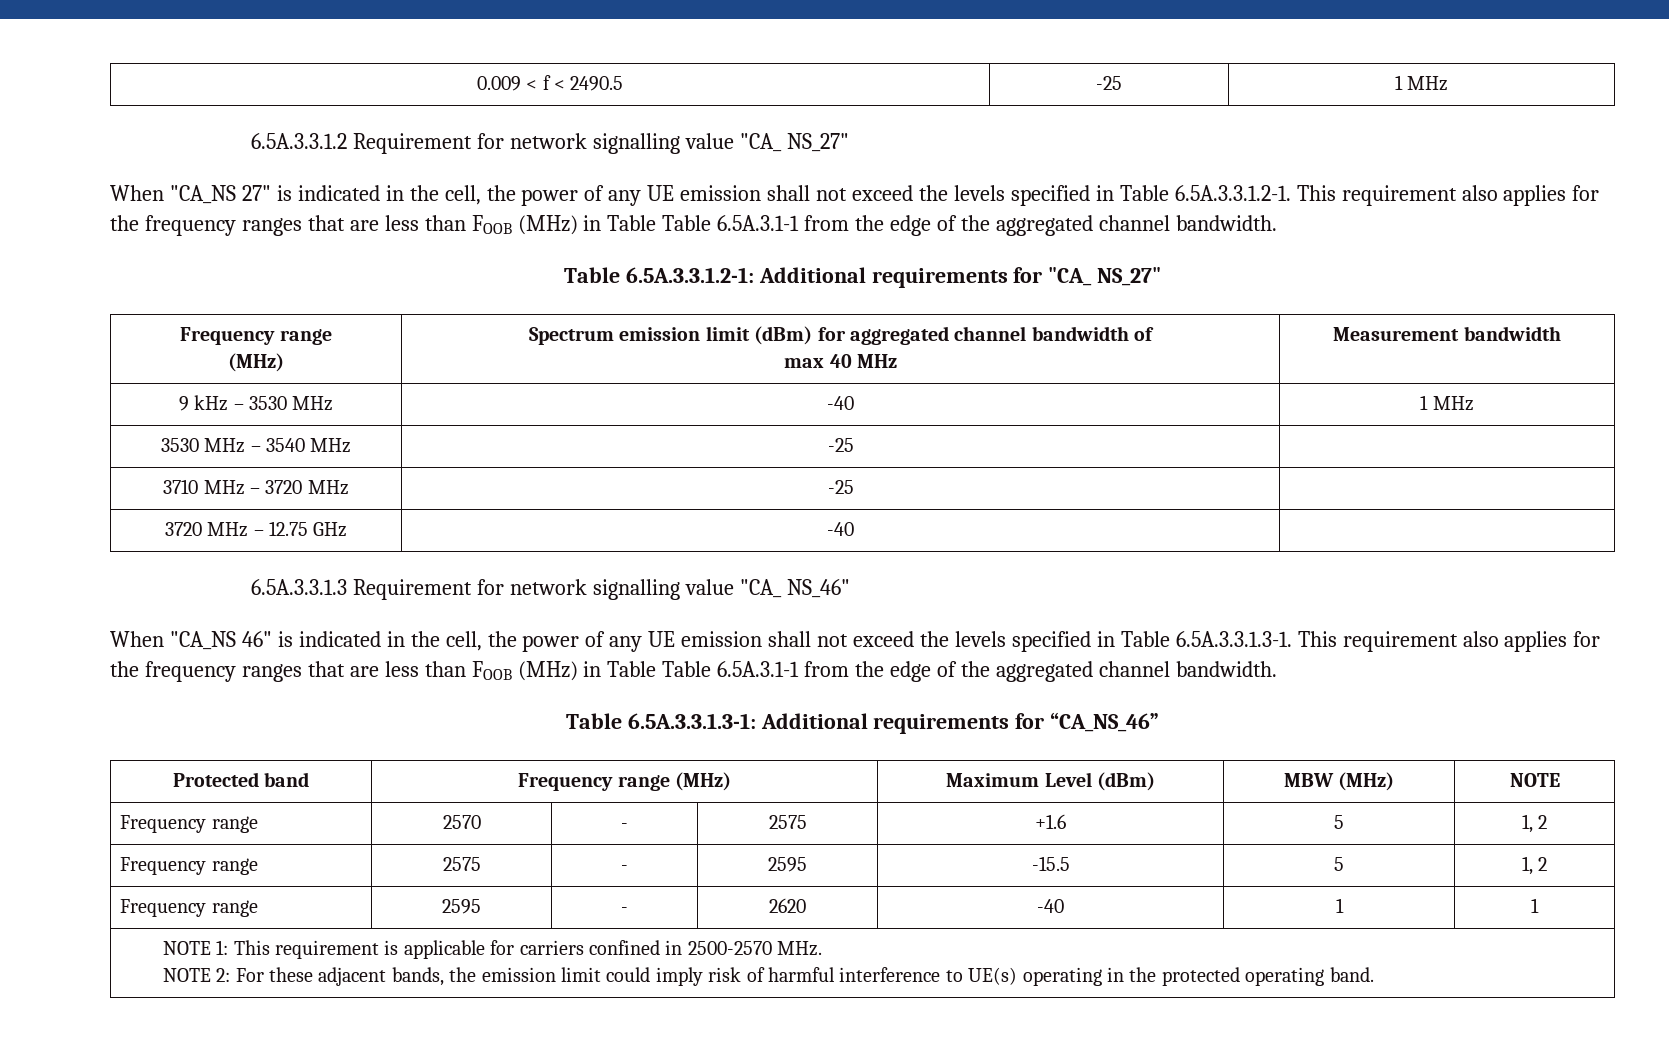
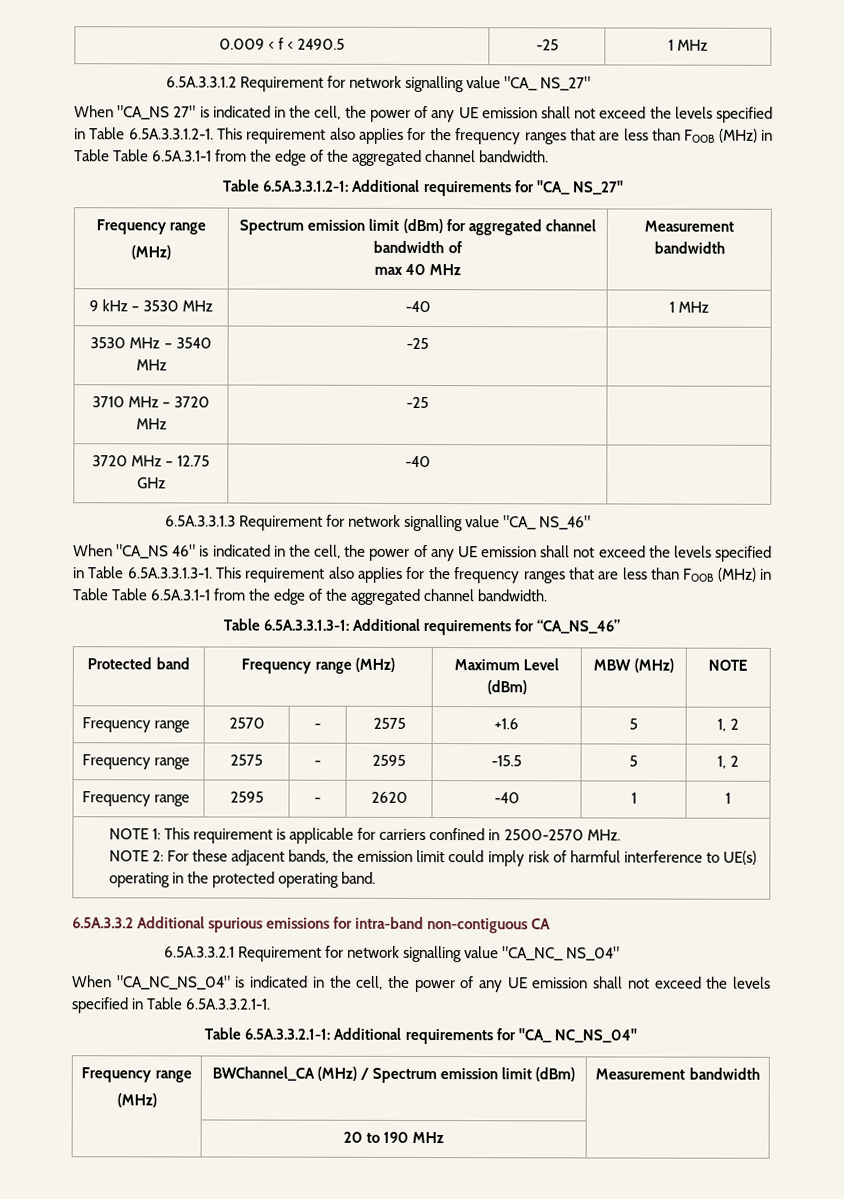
+ 6.5A.3.3.2 Additional spurious emissions for intra-band non-contiguous CA
+ 6.5A.3.3.2.1 Requirement for network signalling value "CA_NC_ NS_04"
+ When "CA_NC_NS_04" is indicated in the cell, the power of any UE emission shall not exceed the levels specified in Table 6.5A.3.3.2.1-1.
+ Table 6.5A.3.3.2.1-1: Additional requirements for "CA_ NC_NS_04"
+ Frequency range
+ (MHz) | BWChannel_CA (MHz) / Spectrum emission limit (dBm) | Measurement bandwidth
+ | 20 to 190 MHz |

